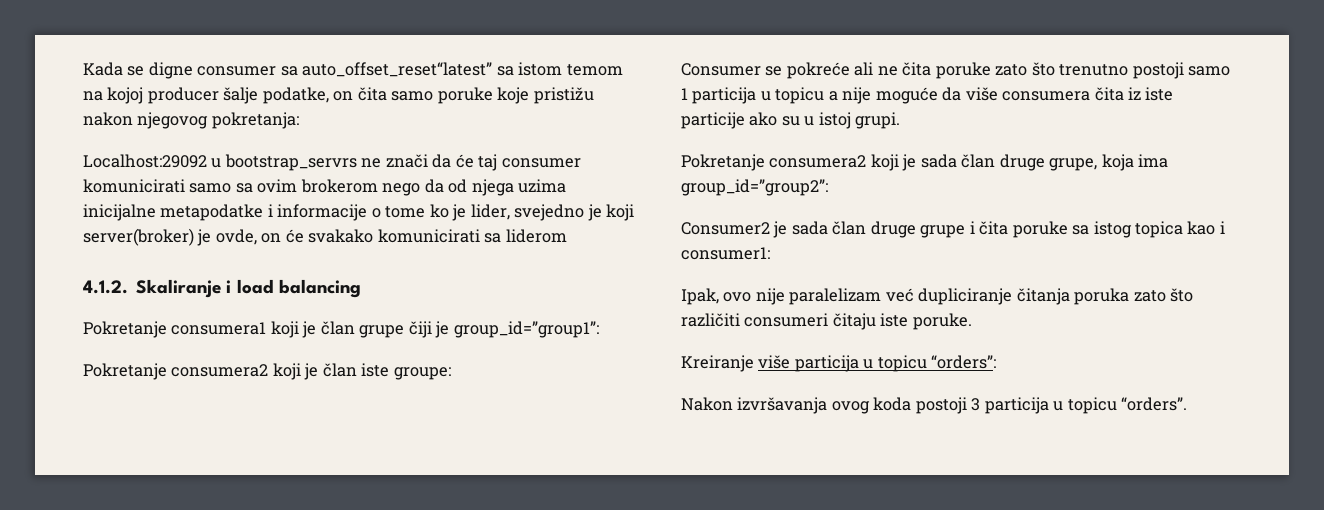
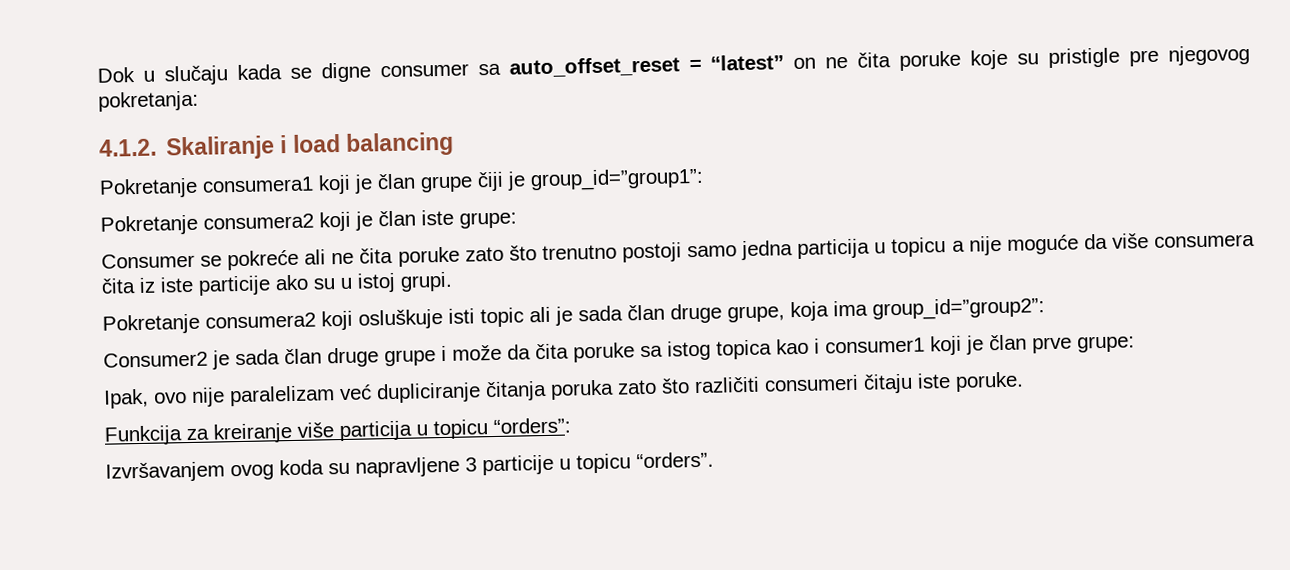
- Kada se digne consumer sa auto_offset_reset“latest” sa istom temom na kojoj producer šalje podatke, on čita samo poruke koje pristižu nakon njegovog pokretanja:
- Localhost:29092 u bootstrap_servrs ne znači da će taj consumer komunicirati samo sa ovim brokerom nego da od njega uzima inicijalne metapodatke i informacije o tome ko je lider, svejedno je koji server(broker) je ovde, on će svakako komunicirati sa liderom
+ Dok u slučaju kada se digne consumer sa auto_offset_reset = “latest” on ne čita poruke koje su pristigle pre njegovog pokretanja:
- Pokretanje consumera2 koji je član iste groupe:
+ Pokretanje consumera2 koji je član iste grupe:
- Consumer se pokreće ali ne čita poruke zato što trenutno postoji samo 1 particija u topicu a nije moguće da više consumera čita iz iste particije ako su u istoj grupi.
+ Consumer se pokreće ali ne čita poruke zato što trenutno postoji samo jedna particija u topicu a nije moguće da više consumera čita iz iste particije ako su u istoj grupi.
- Pokretanje consumera2 koji je sada član druge grupe, koja ima group_id=”group2”:
+ Pokretanje consumera2 koji osluškuje isti topic ali je sada član druge grupe, koja ima group_id=”group2”:
- Consumer2 je sada član druge grupe i čita poruke sa istog topica kao i consumer1:
+ Consumer2 je sada član druge grupe i može da čita poruke sa istog topica kao i consumer1 koji je član prve grupe:
- Kreiranje više particija u topicu “orders”:
+ Funkcija za kreiranje više particija u topicu “orders”:
- Nakon izvršavanja ovog koda postoji 3 particija u topicu “orders”.
+ Izvršavanjem ovog koda su napravljene 3 particije u topicu “orders”.

